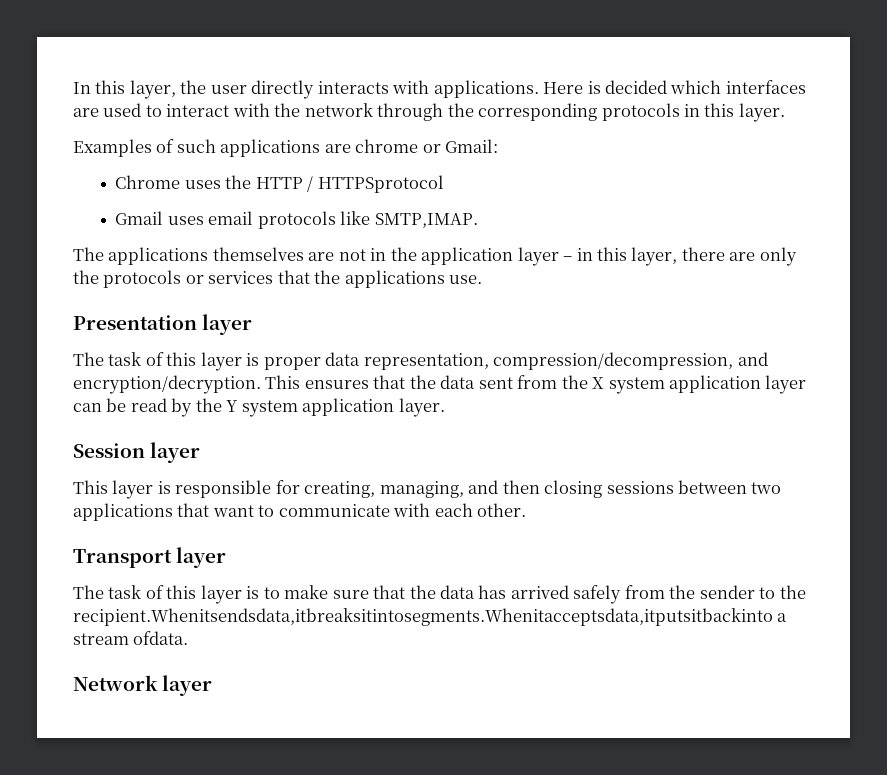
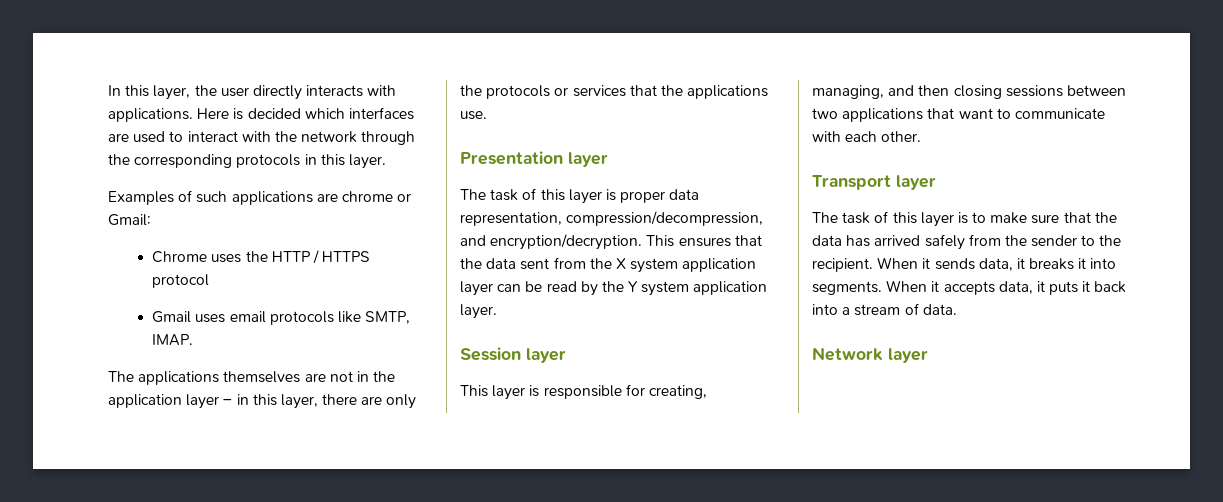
- Chrome uses the HTTP / HTTPSprotocol
+ Chrome uses the HTTP / HTTPS protocol
- Gmail uses email protocols like SMTP,IMAP.
+ Gmail uses email protocols like SMTP, IMAP.
- The task of this layer is to make sure that the data has arrived safely from the sender to the recipient.Whenitsendsdata,itbreaksitintosegments.Whenitacceptsdata,itputsitbackinto a stream ofdata.
+ The task of this layer is to make sure that the data has arrived safely from the sender to the recipient. When it sends data, it breaks it into segments. When it accepts data, it puts it back into a stream of data.

